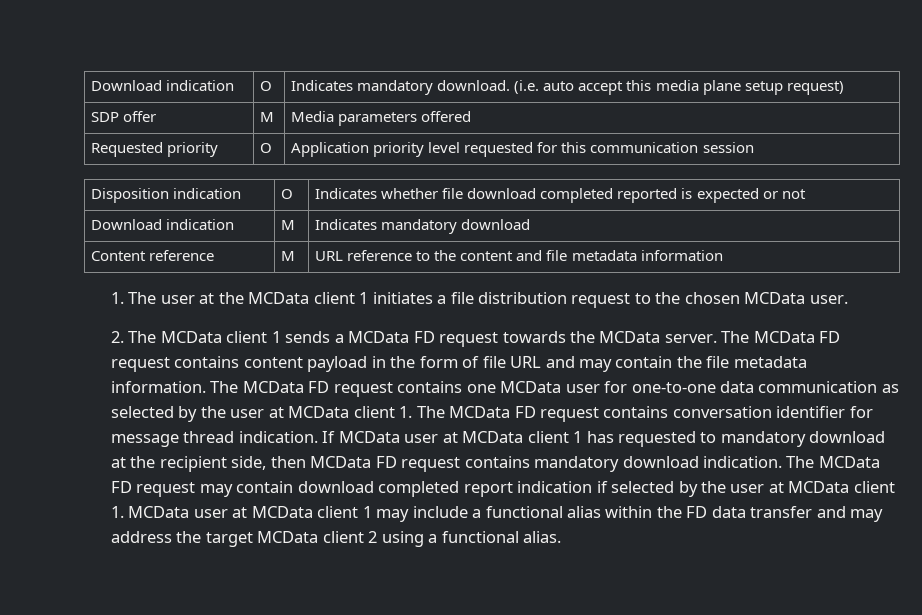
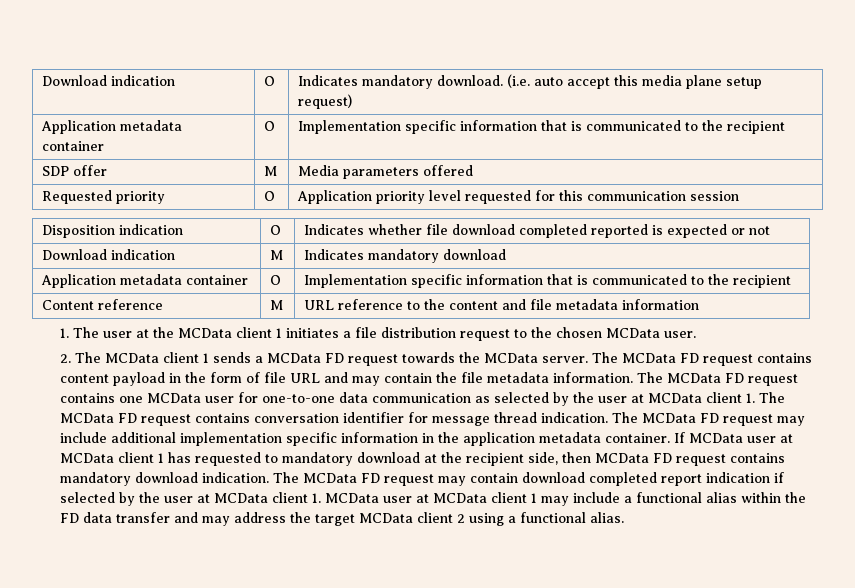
  Download indication | O | Indicates mandatory download. (i.e. auto accept this media plane setup request)
+ Application metadata container | O | Implementation specific information that is communicated to the recipient
  Download indication | M | Indicates mandatory download
+ Application metadata container | O | Implementation specific information that is communicated to the recipient
+ The MCData FD request may include additional implementation specific information in the application metadata container.

